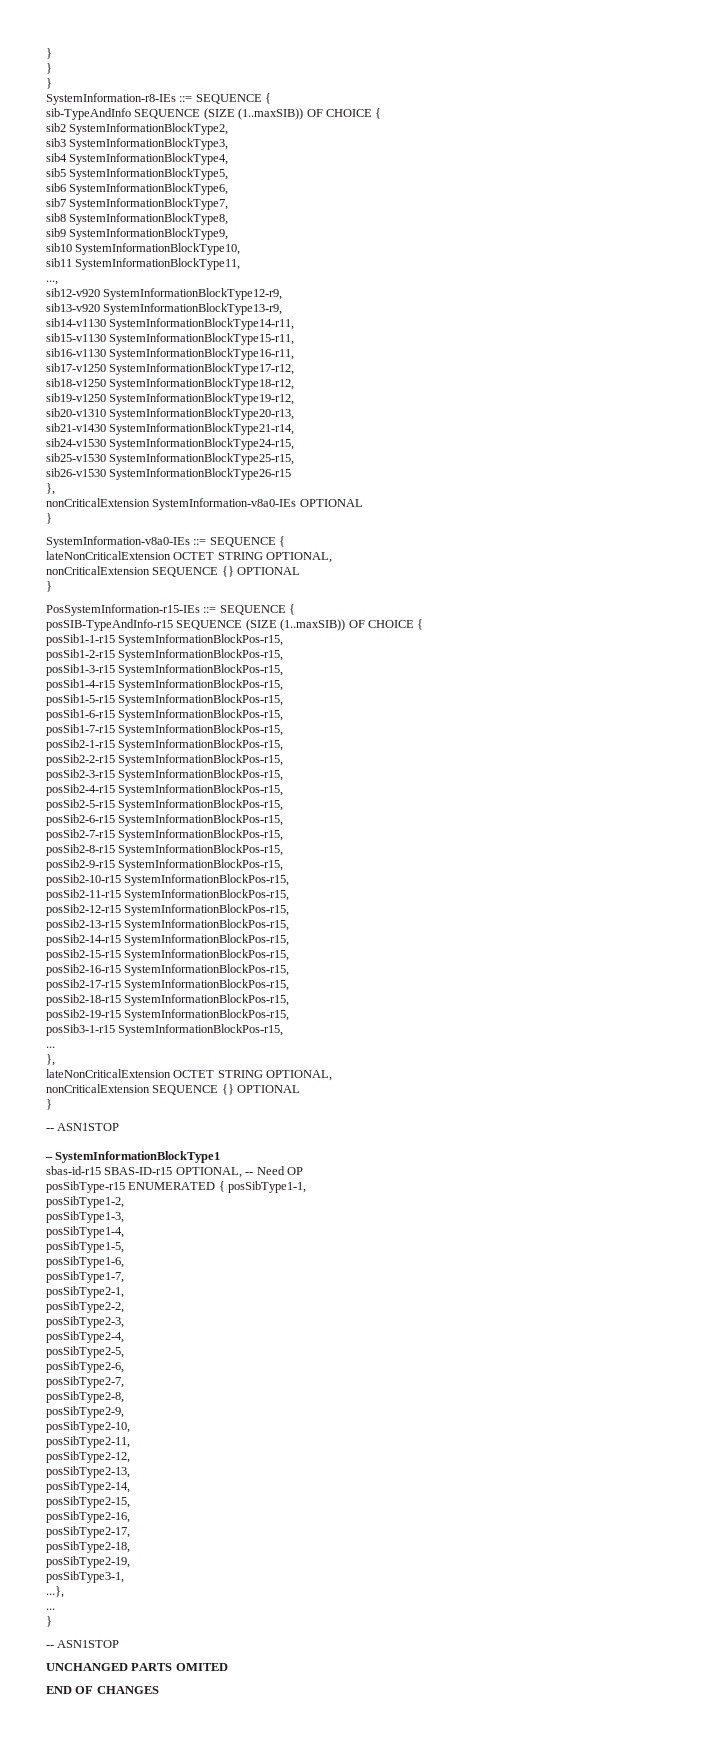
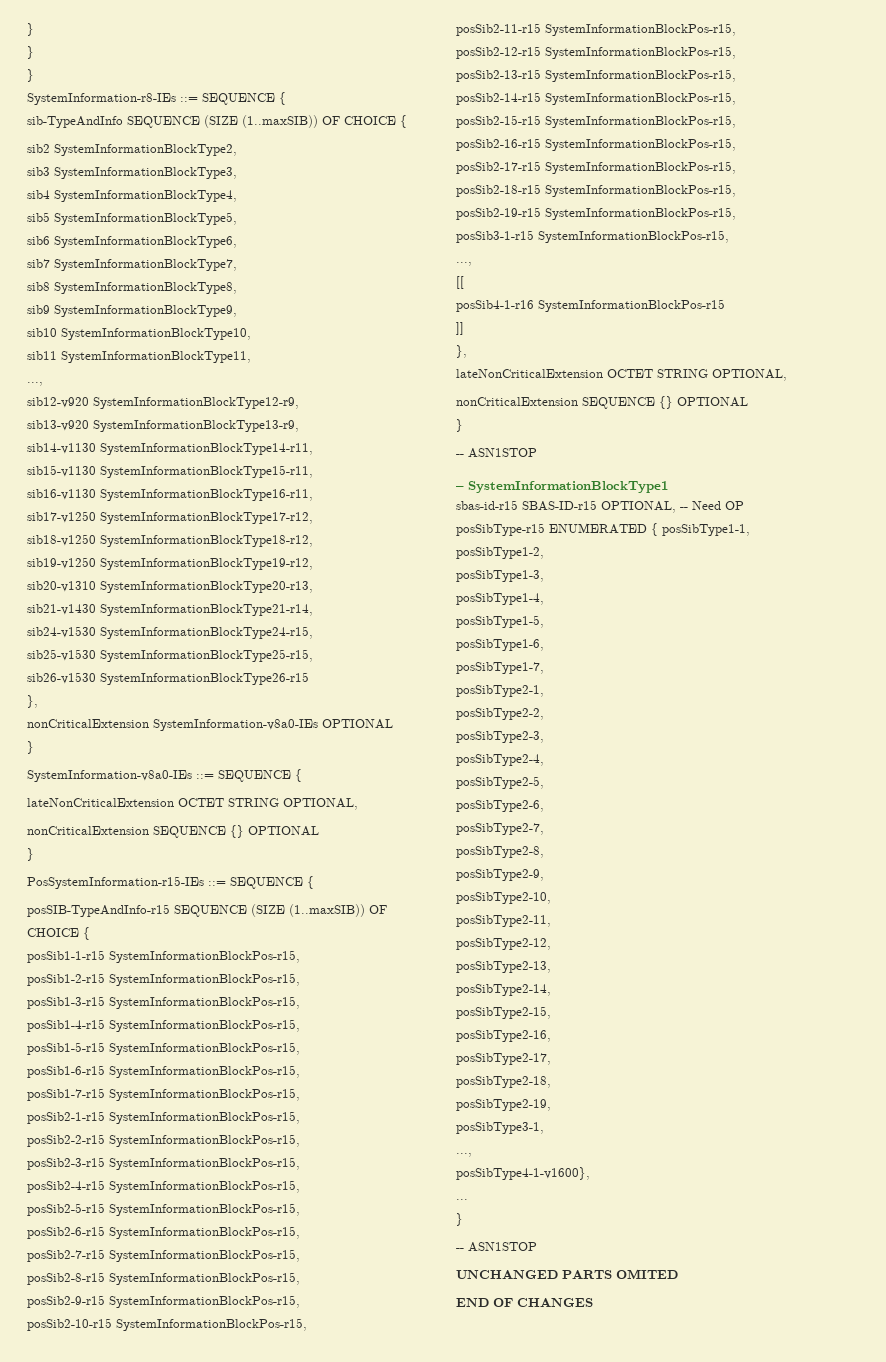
  posSib3-1-r15 SystemInformationBlockPos-r15,
- ...
+ ...,
+ [[
+ posSib4-1-r16 SystemInformationBlockPos-r15
+ ]]
  posSibType3-1,
- ...},
+ ...,
+ posSibType4-1-v1600},

